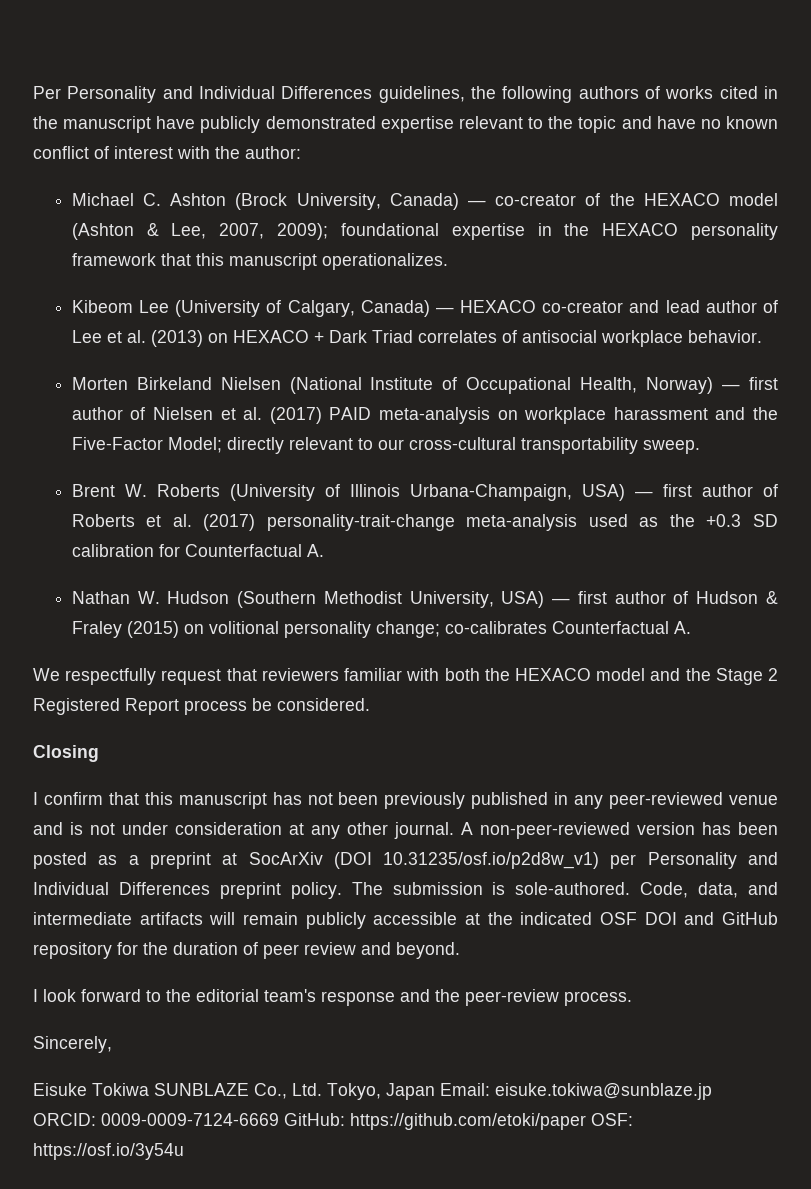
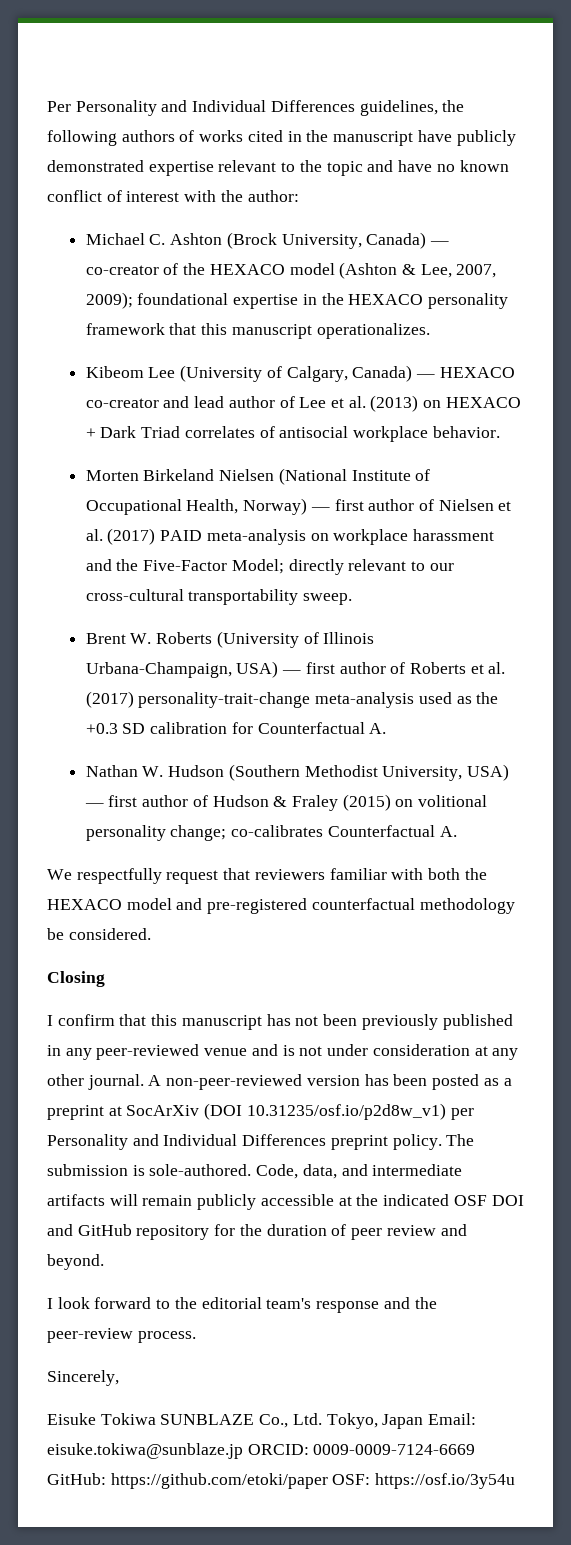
- We respectfully request that reviewers familiar with both the HEXACO model and the Stage 2 Registered Report process be considered.
+ We respectfully request that reviewers familiar with both the HEXACO model and pre-registered counterfactual methodology be considered.

